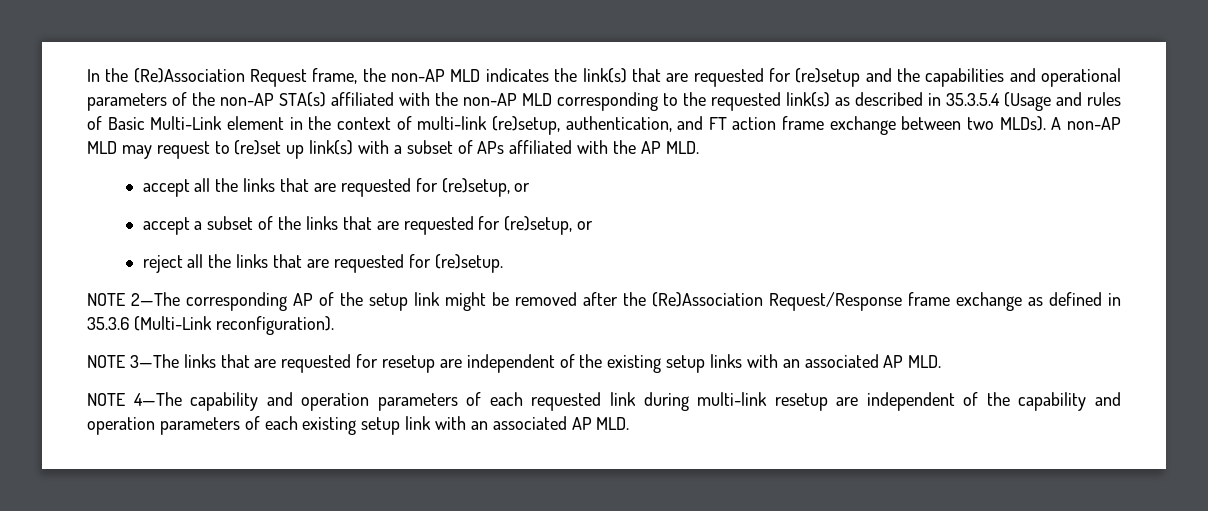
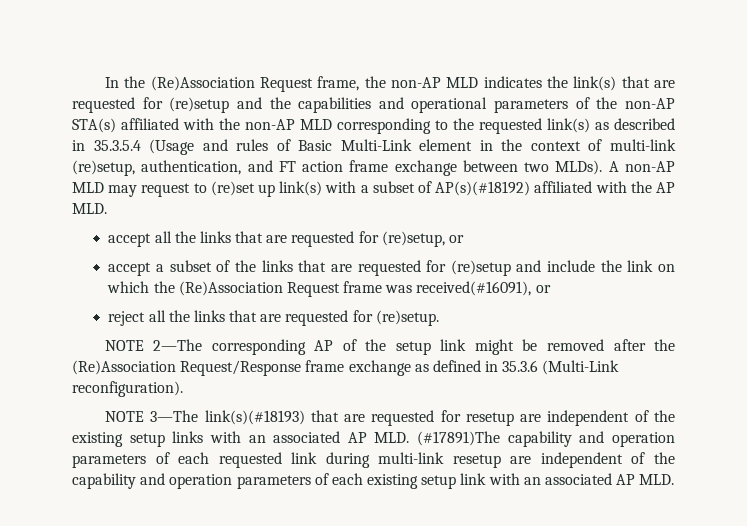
- A non-AP MLD may request to (re)set up link(s) with a subset of APs affiliated with the AP MLD.
+ A non-AP MLD may request to (re)set up link(s) with a subset of AP(s)(#18192) affiliated with the AP MLD.
- accept a subset of the links that are requested for (re)setup, or
+ accept a subset of the links that are requested for (re)setup and include the link on which the (Re)Association Request frame was received(#16091), or
- NOTE 3—The links that are requested for resetup are independent of the existing setup links with an associated AP MLD.
- NOTE 4—The capability and operation parameters of each requested link during multi-link resetup are independent of the capability and operation parameters of each existing setup link with an associated AP MLD.
+ NOTE 3—The link(s)(#18193) that are requested for resetup are independent of the existing setup links with an associated AP MLD. (#17891)The capability and operation parameters of each requested link during multi-link resetup are independent of the capability and operation parameters of each existing setup link with an associated AP MLD.

